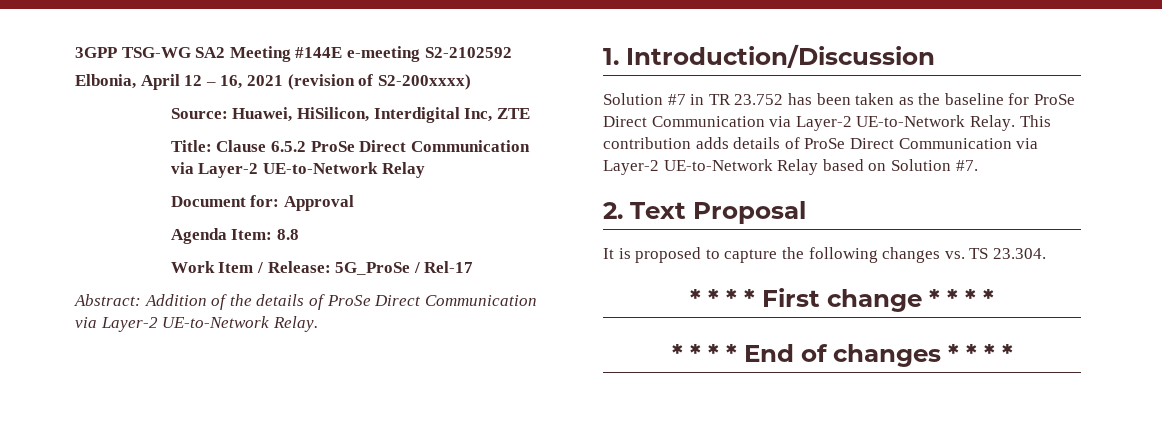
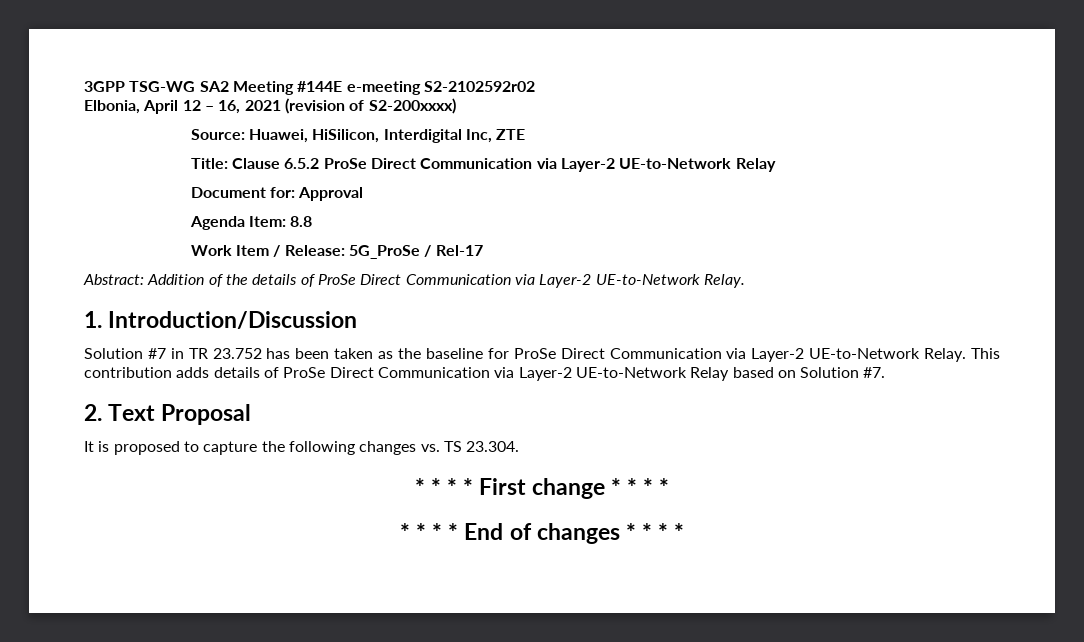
- 3GPP TSG-WG SA2 Meeting #144E e-meeting S2-2102592
+ 3GPP TSG-WG SA2 Meeting #144E e-meeting S2-2102592r02

